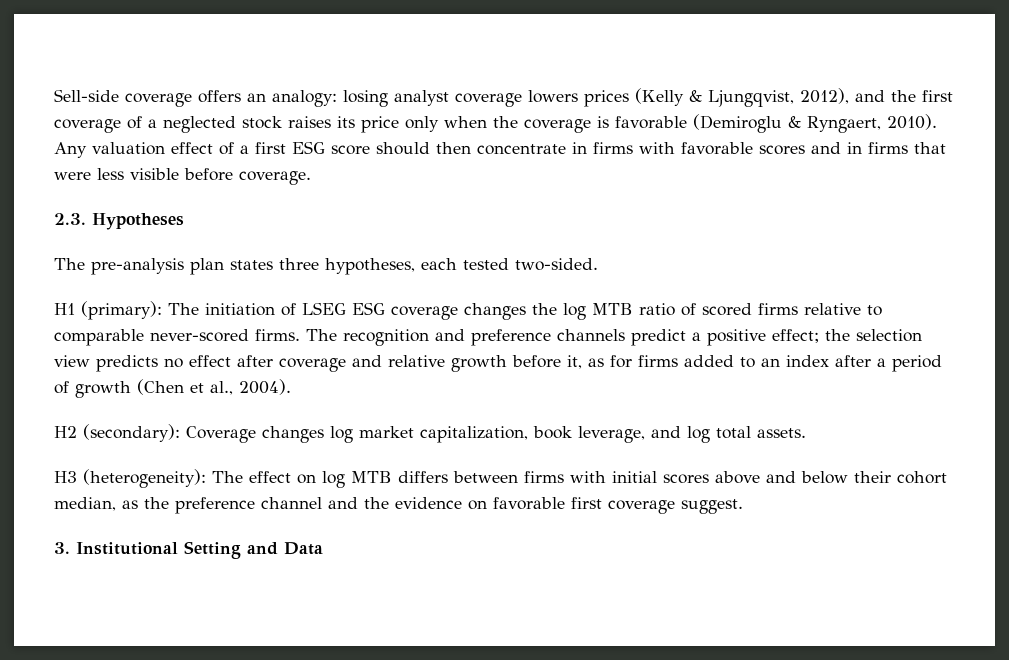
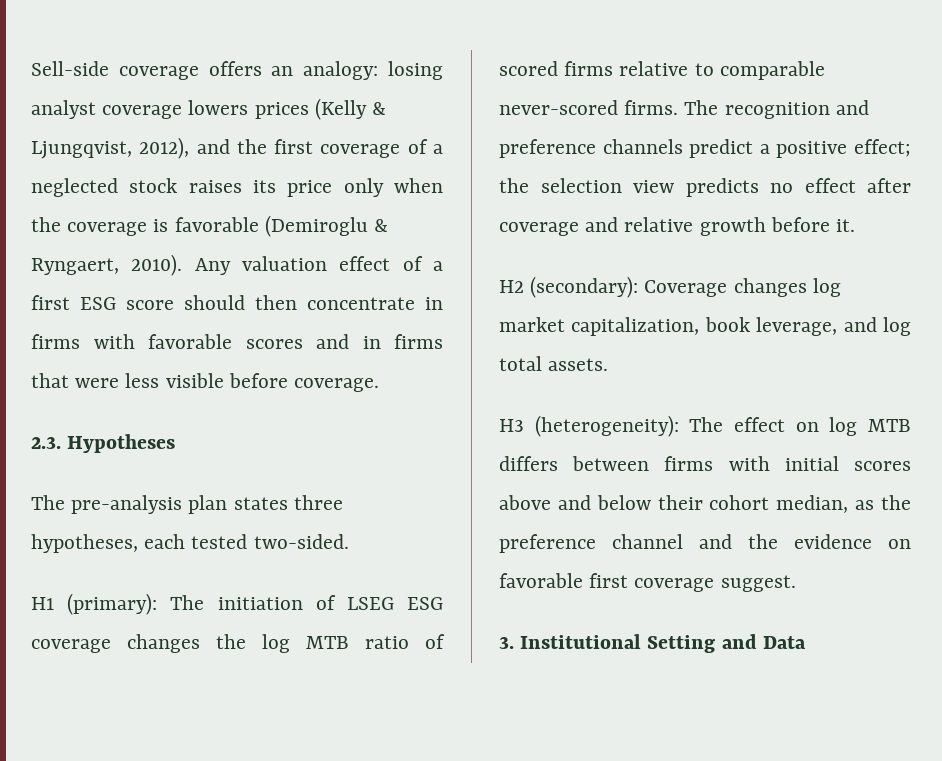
- The recognition and preference channels predict a positive effect; the selection view predicts no effect after coverage and relative growth before it, as for firms added to an index after a period of growth (Chen et al., 2004).
+ The recognition and preference channels predict a positive effect; the selection view predicts no effect after coverage and relative growth before it.

